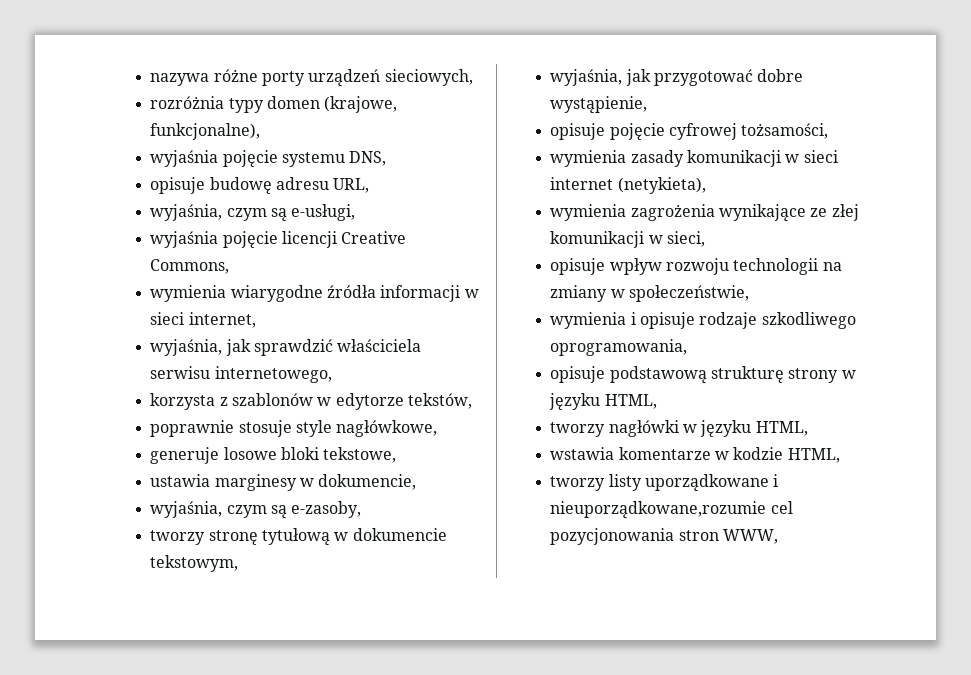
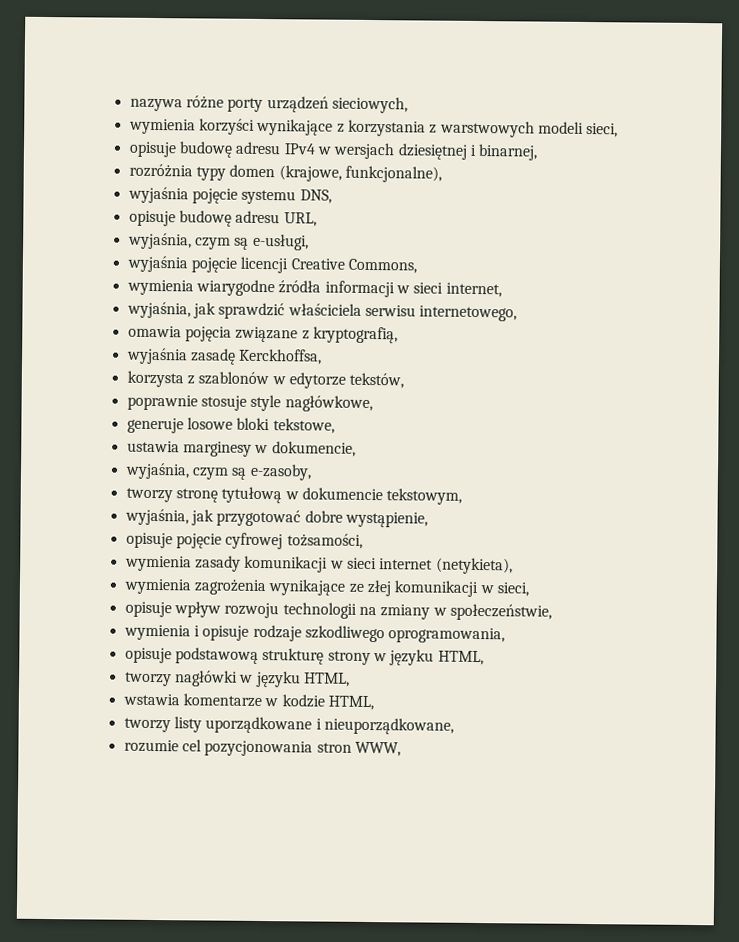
+ wymienia korzyści wynikające z korzystania z warstwowych modeli sieci,
+ opisuje budowę adresu IPv4 w wersjach dziesiętnej i binarnej,
+ omawia pojęcia związane z kryptografią,
+ wyjaśnia zasadę Kerckhoffsa,
- tworzy listy uporządkowane i nieuporządkowane,rozumie cel pozycjonowania stron WWW,
+ tworzy listy uporządkowane i nieuporządkowane,
+ rozumie cel pozycjonowania stron WWW,

